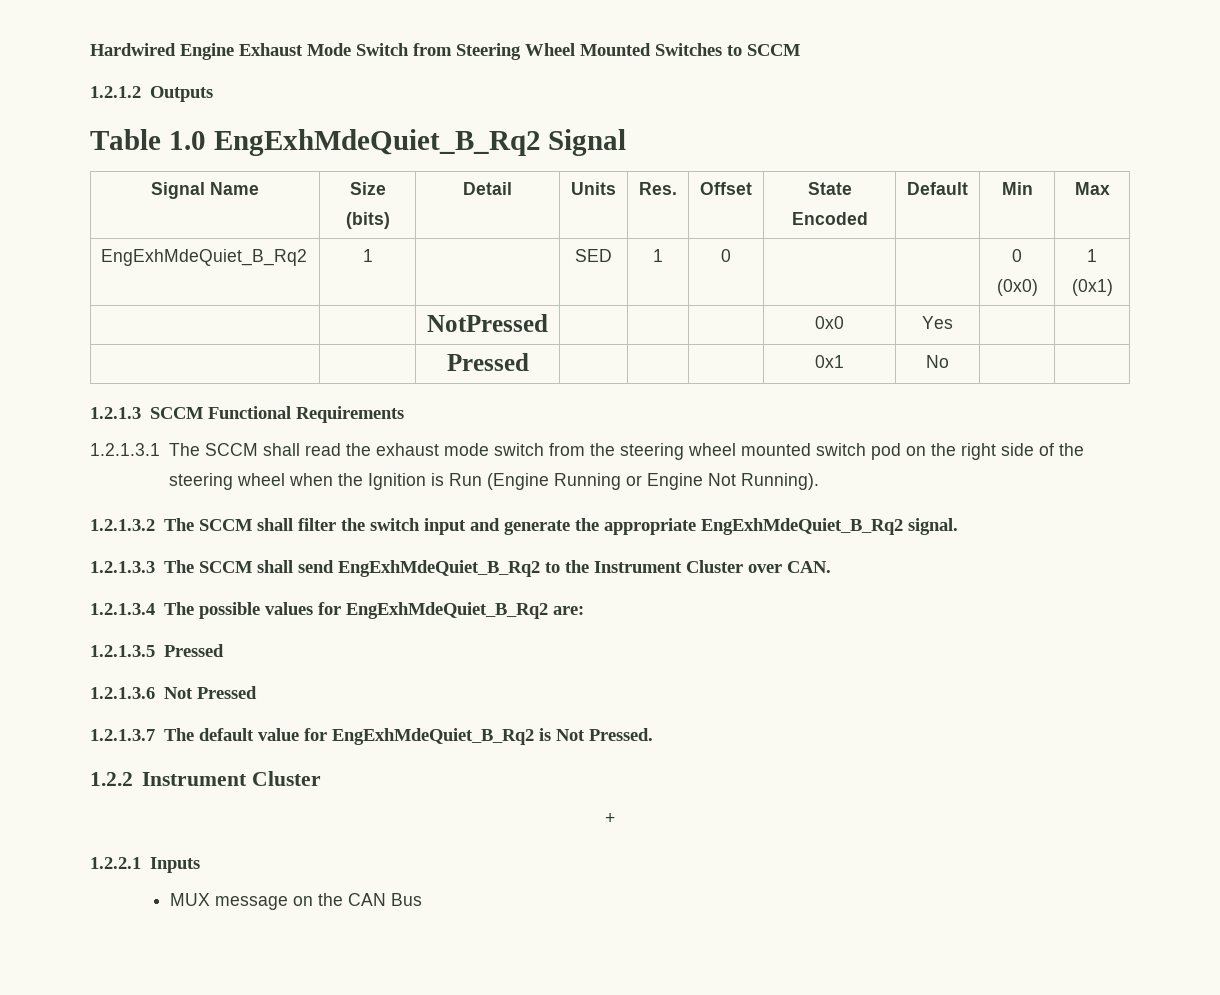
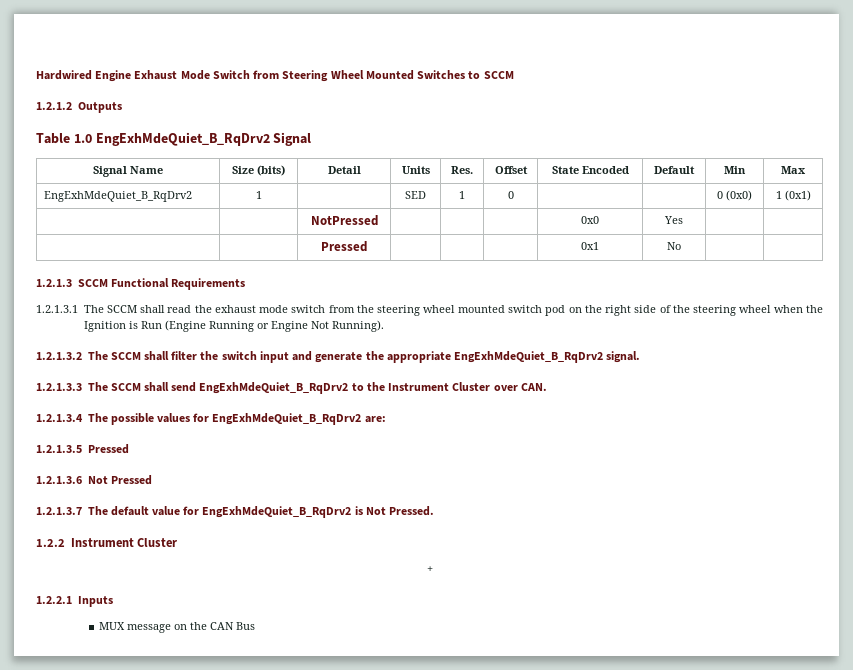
- Table 1.0 EngExhMdeQuiet_B_Rq2 Signal
+ Table 1.0 EngExhMdeQuiet_B_RqDrv2 Signal
- EngExhMdeQuiet_B_Rq2 | 1 | | SED | 1 | 0 | | | 0 (0x0) | 1 (0x1)
+ EngExhMdeQuiet_B_RqDrv2 | 1 | | SED | 1 | 0 | | | 0 (0x0) | 1 (0x1)
- 1.2.1.3.2 The SCCM shall filter the switch input and generate the appropriate EngExhMdeQuiet_B_Rq2 signal.
+ 1.2.1.3.2 The SCCM shall filter the switch input and generate the appropriate EngExhMdeQuiet_B_RqDrv2 signal.
- 1.2.1.3.3 The SCCM shall send EngExhMdeQuiet_B_Rq2 to the Instrument Cluster over CAN.
+ 1.2.1.3.3 The SCCM shall send EngExhMdeQuiet_B_RqDrv2 to the Instrument Cluster over CAN.
- 1.2.1.3.4 The possible values for EngExhMdeQuiet_B_Rq2 are:
+ 1.2.1.3.4 The possible values for EngExhMdeQuiet_B_RqDrv2 are:
- 1.2.1.3.7 The default value for EngExhMdeQuiet_B_Rq2 is Not Pressed.
+ 1.2.1.3.7 The default value for EngExhMdeQuiet_B_RqDrv2 is Not Pressed.

